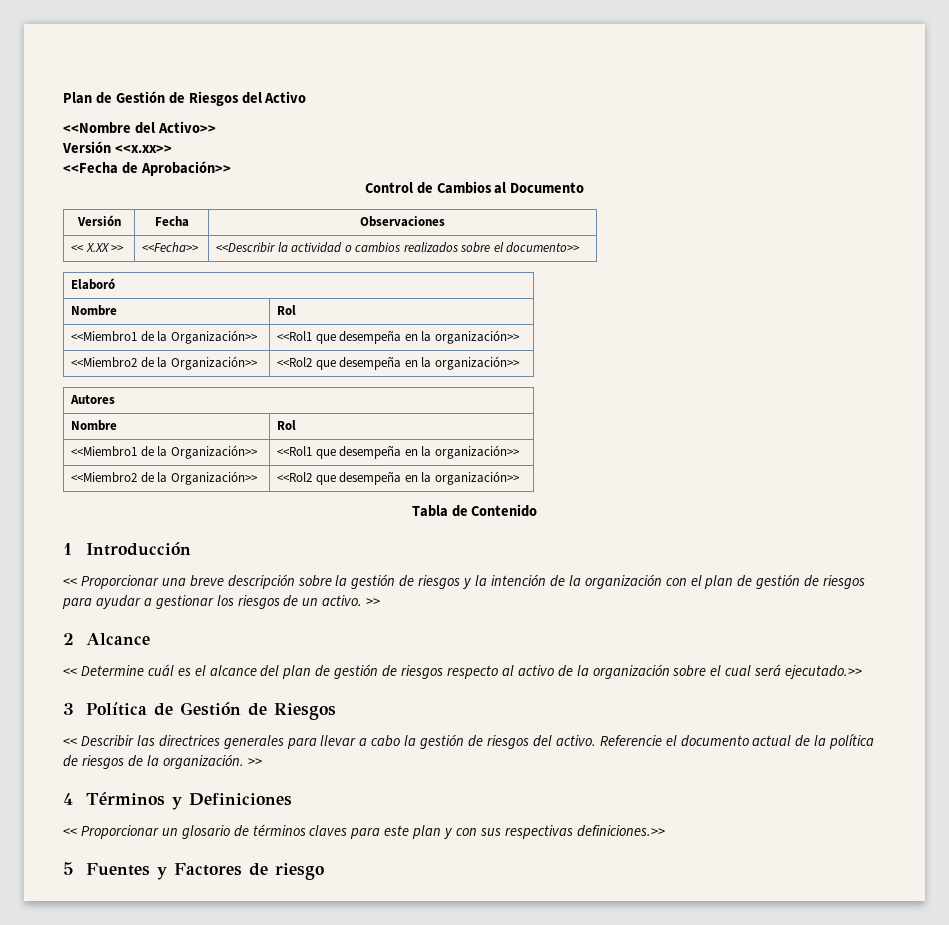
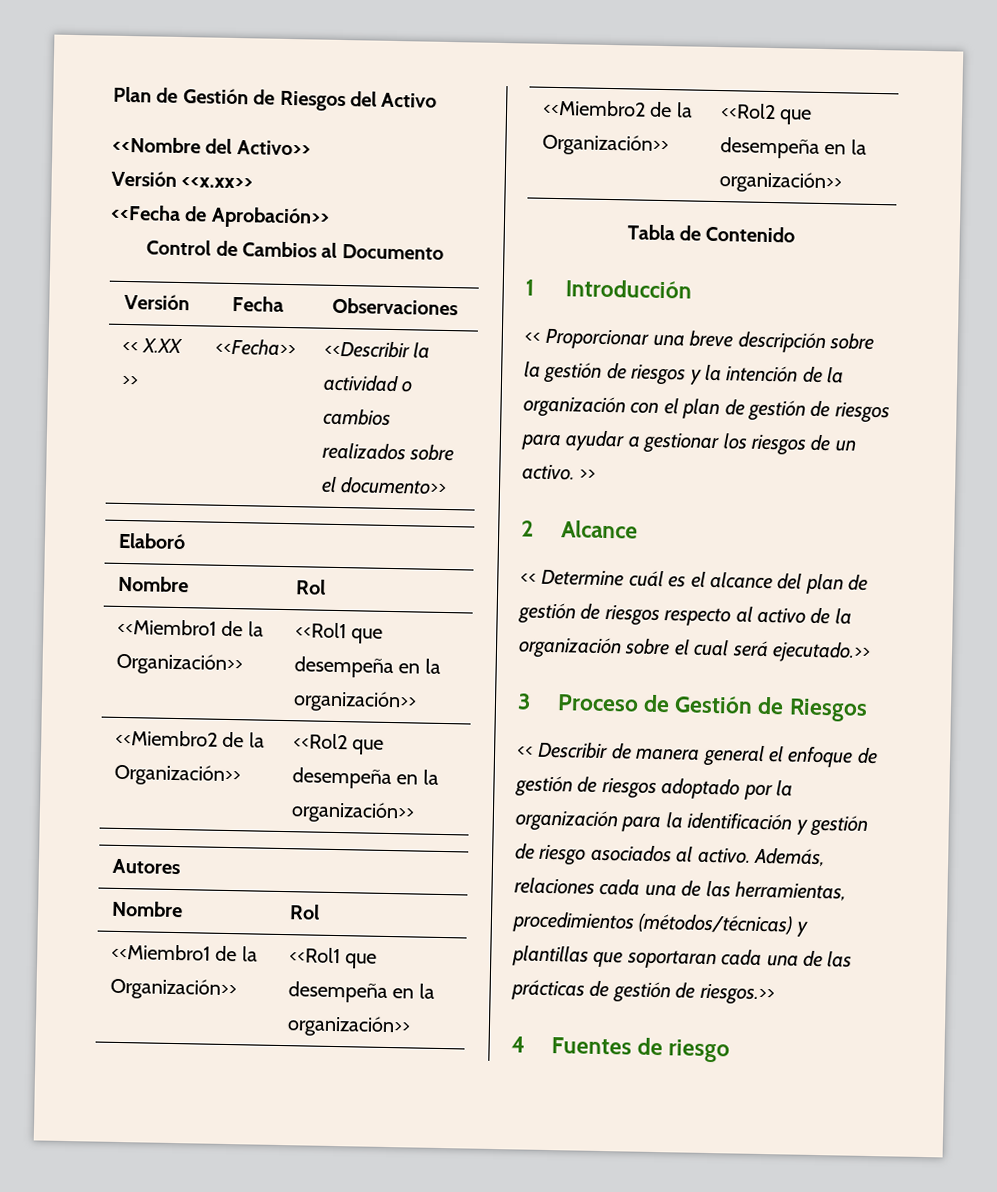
- 3 Política de Gestión de Riesgos
+ 3 Proceso de Gestión de Riesgos
- << Describir las directrices generales para llevar a cabo la gestión de riesgos del activo. Referencie el documento actual de la política de riesgos de la organización. >>
- 4 Términos y Definiciones
- << Proporcionar un glosario de términos claves para este plan y con sus respectivas definiciones.>>
- 5 Fuentes y Factores de riesgo
+ << Describir de manera general el enfoque de gestión de riesgos adoptado por la organización para la identificación y gestión de riesgo asociados al activo. Además, relaciones cada una de las herramientas, procedimientos (métodos/técnicas) y plantillas que soportaran cada una de las prácticas de gestión de riesgos.>>
+ 4 Fuentes de riesgo

